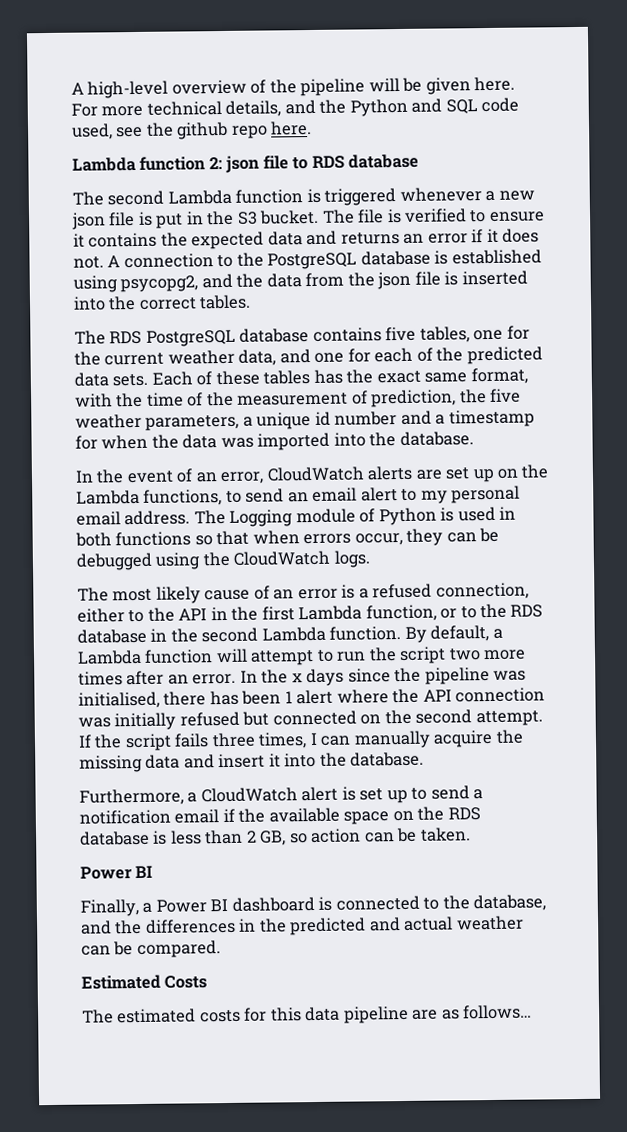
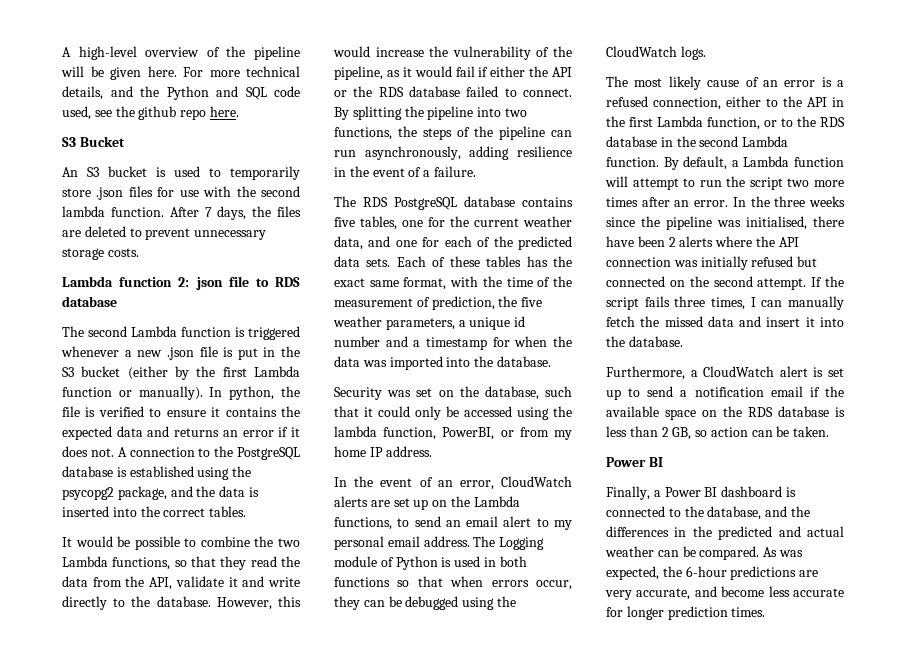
+ S3 Bucket
+ An S3 bucket is used to temporarily store .json files for use with the second lambda function. After 7 days, the files are deleted to prevent unnecessary storage costs.
- The second Lambda function is triggered whenever a new json file is put in the S3 bucket. The file is verified to ensure it contains the expected data and returns an error if it does not.
+ The second Lambda function is triggered whenever a new .json file is put in the S3 bucket (either by the first Lambda function or manually). In python, the file is verified to ensure it contains the expected data and returns an error if it does not.
- A connection to the PostgreSQL database is established using psycopg2, and the data from the json file is inserted into the correct tables.
+ A connection to the PostgreSQL database is established using the psycopg2 package, and the data is inserted into the correct tables.
+ It would be possible to combine the two Lambda functions, so that they read the data from the API, validate it and write directly to the database. However, this would increase the vulnerability of the pipeline, as it would fail if either the API or the RDS database failed to connect. By splitting the pipeline into two functions, the steps of the pipeline can run asynchronously, adding resilience in the event of a failure.
+ Security was set on the database, such that it could only be accessed using the lambda function, PowerBI, or from my home IP address.
- In the x days since the pipeline was initialised, there has been 1 alert where the API connection was initially refused but connected on the second attempt.
+ In the three weeks since the pipeline was initialised, there have been 2 alerts where the API connection was initially refused but connected on the second attempt.
- If the script fails three times, I can manually acquire the missing data and insert it into the database.
+ If the script fails three times, I can manually fetch the missed data and insert it into the database.
- Finally, a Power BI dashboard is connected to the database, and the differences in the predicted and actual weather can be compared.
- Estimated Costs
- The estimated costs for this data pipeline are as follows…
+ Finally, a Power BI dashboard is connected to the database, and the differences in the predicted and actual weather can be compared. As was expected, the 6-hour predictions are very accurate, and become less accurate for longer prediction times.

